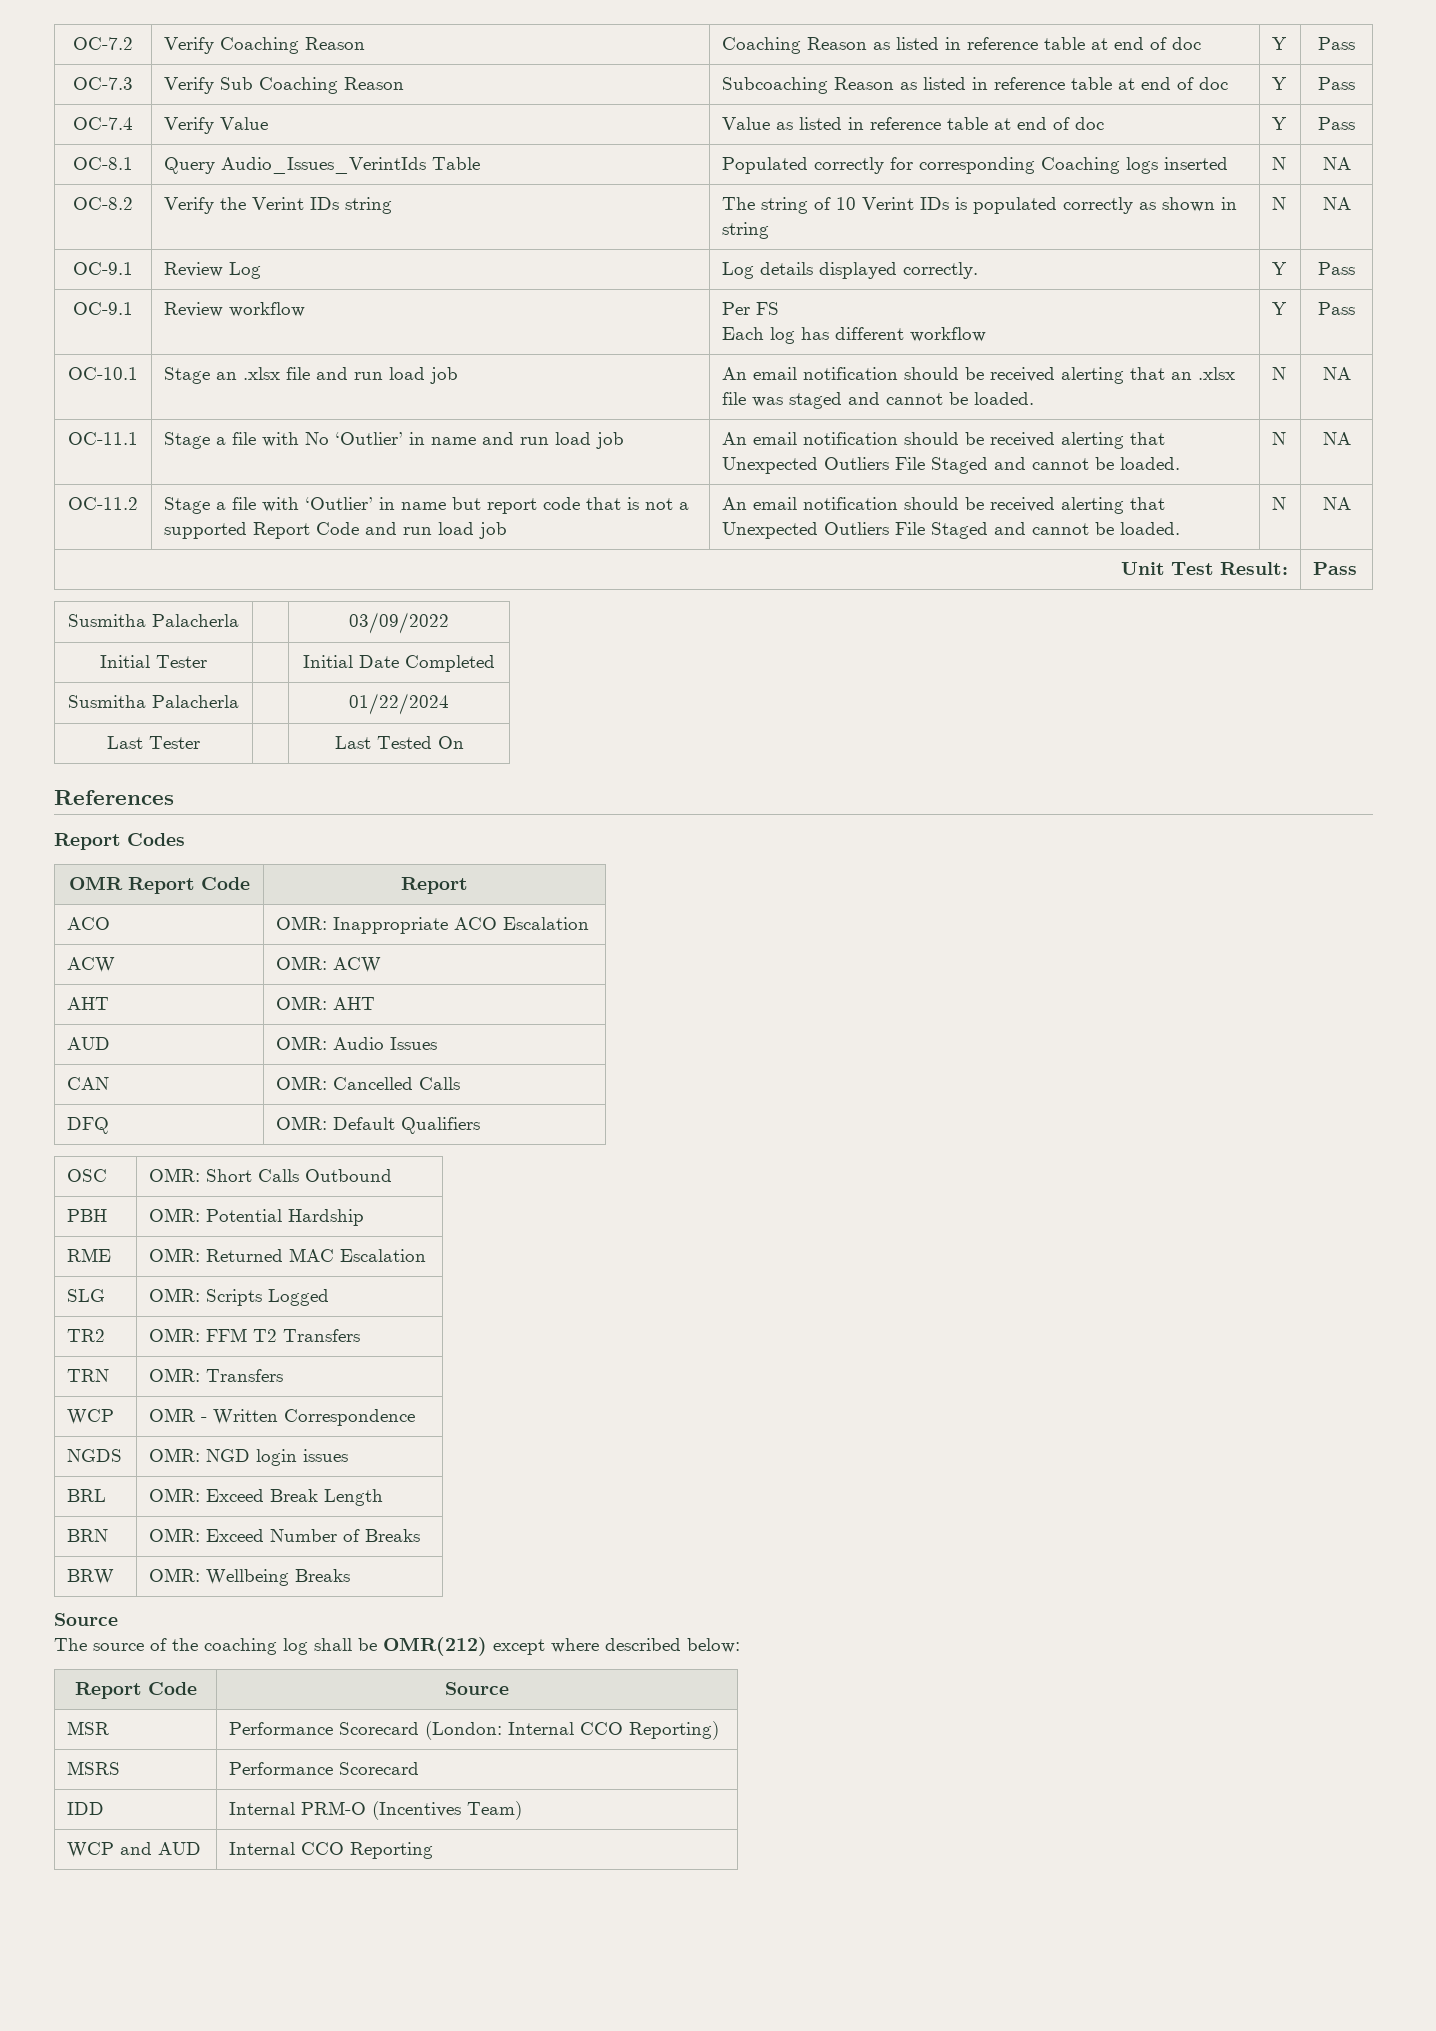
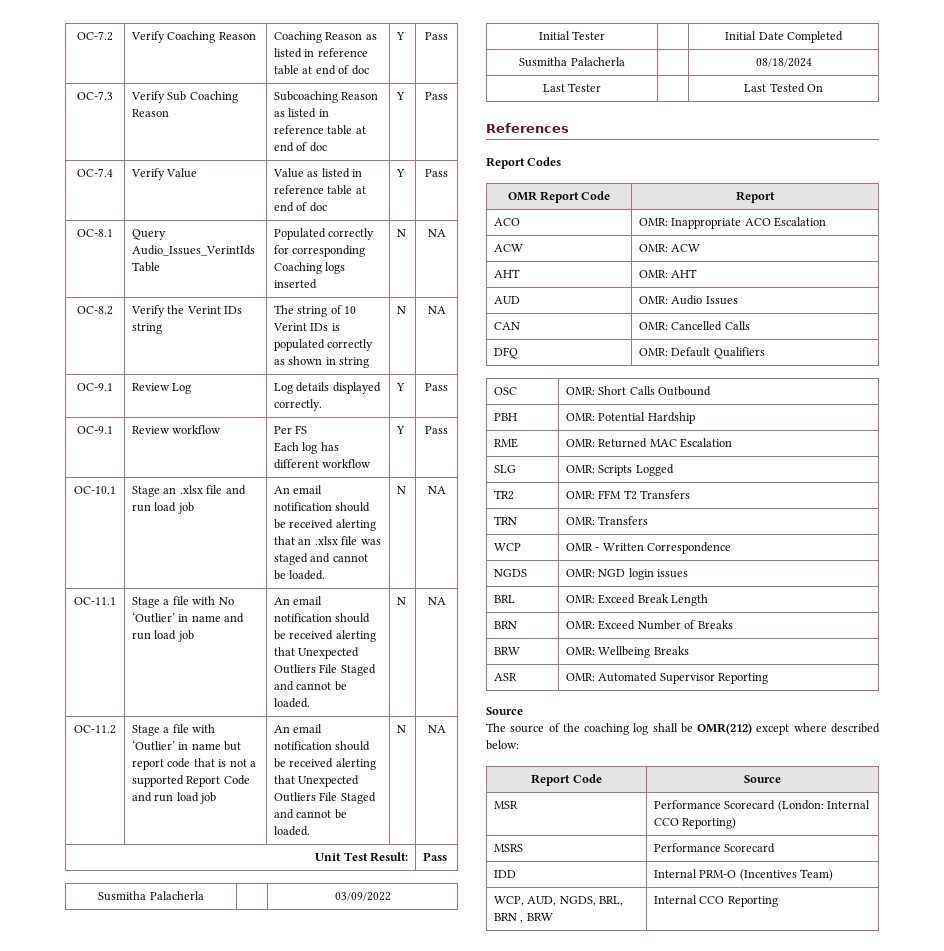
- Susmitha Palacherla | | 01/22/2024
+ Susmitha Palacherla | | 08/18/2024
+ ASR | OMR: Automated Supervisor Reporting
- WCP and AUD | Internal CCO Reporting
+ WCP, AUD, NGDS, BRL, BRN , BRW | Internal CCO Reporting

